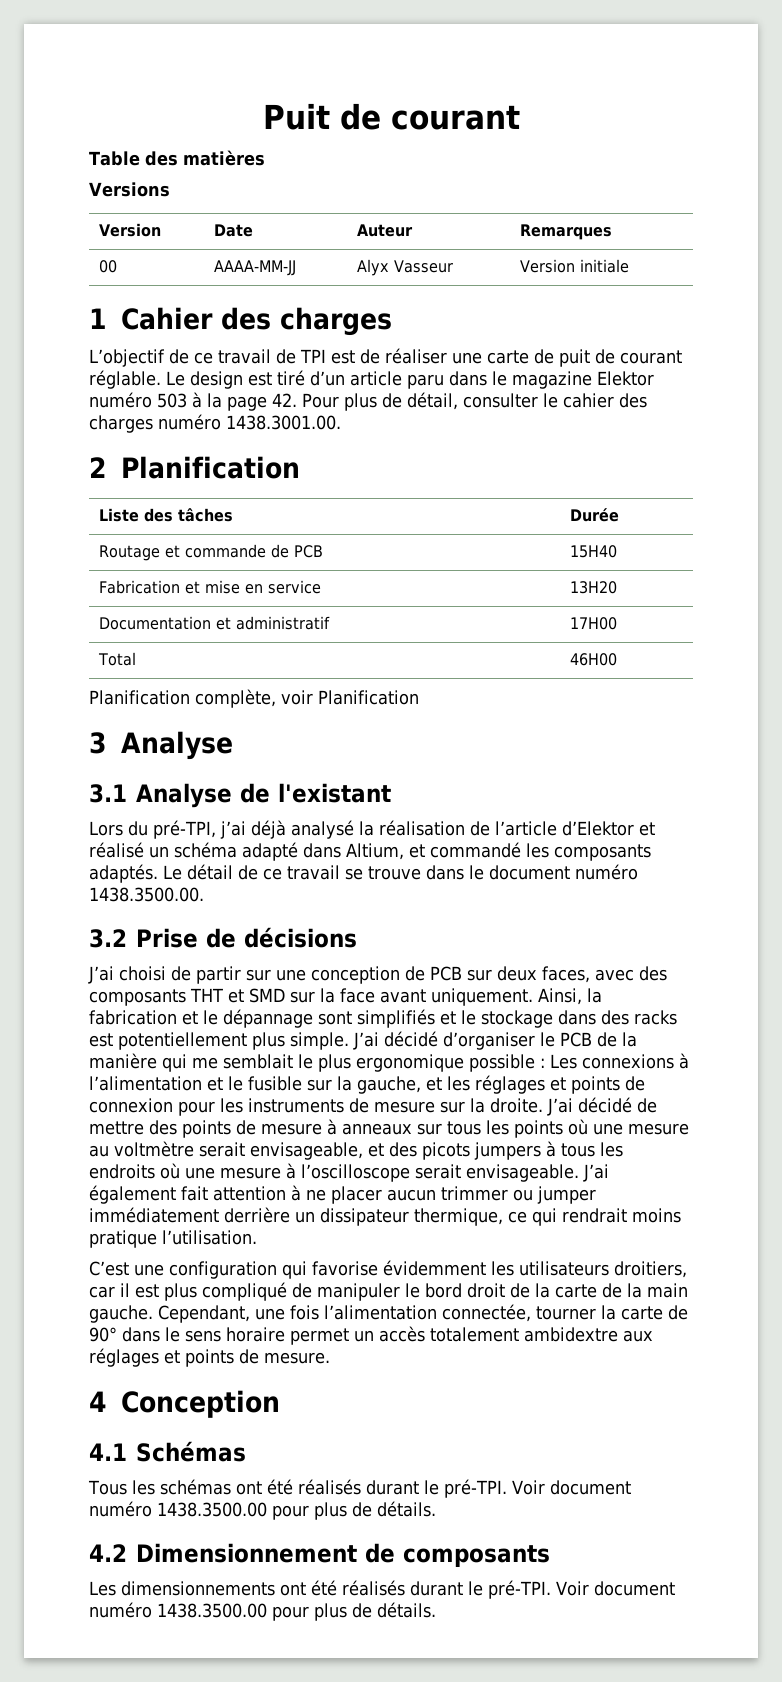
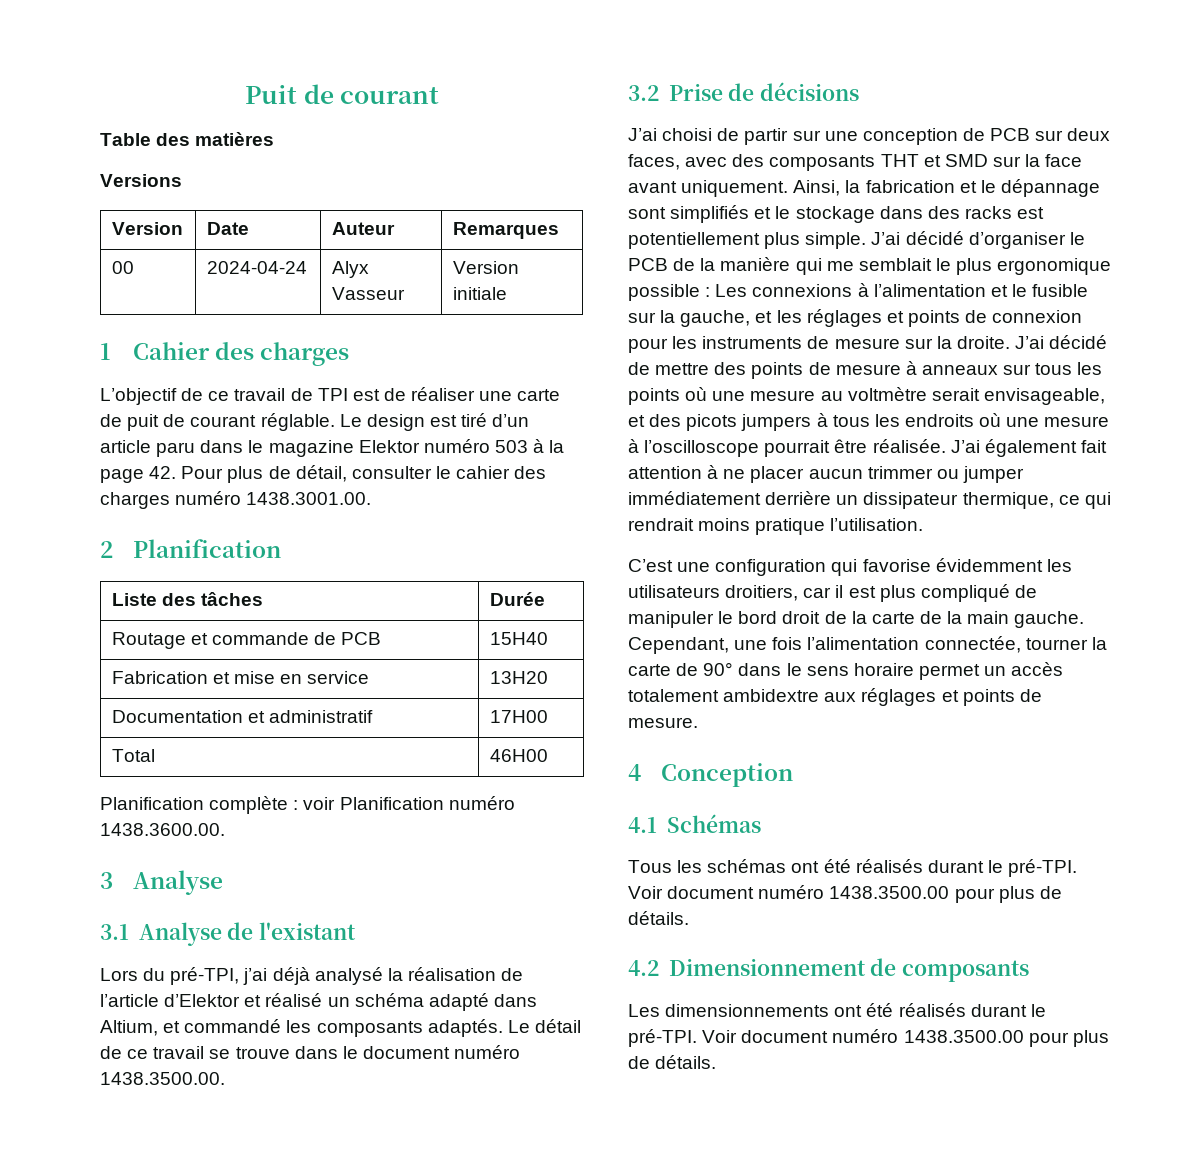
- 00 | AAAA-MM-JJ | Alyx Vasseur | Version initiale
+ 00 | 2024-04-24 | Alyx Vasseur | Version initiale
- Planification complète, voir Planification
+ Planification complète : voir Planification numéro 1438.3600.00.
- J’ai décidé de mettre des points de mesure à anneaux sur tous les points où une mesure au voltmètre serait envisageable, et des picots jumpers à tous les endroits où une mesure à l’oscilloscope serait envisageable.
+ J’ai décidé de mettre des points de mesure à anneaux sur tous les points où une mesure au voltmètre serait envisageable, et des picots jumpers à tous les endroits où une mesure à l’oscilloscope pourrait être réalisée.

